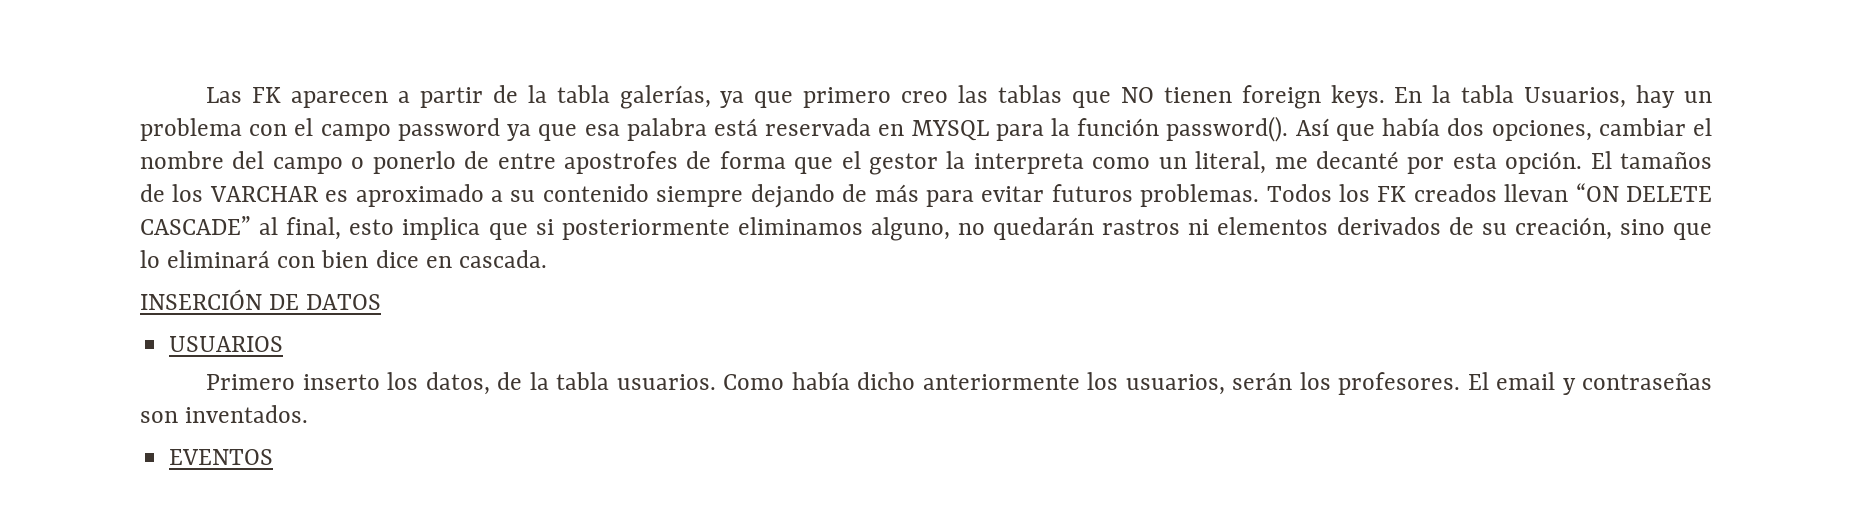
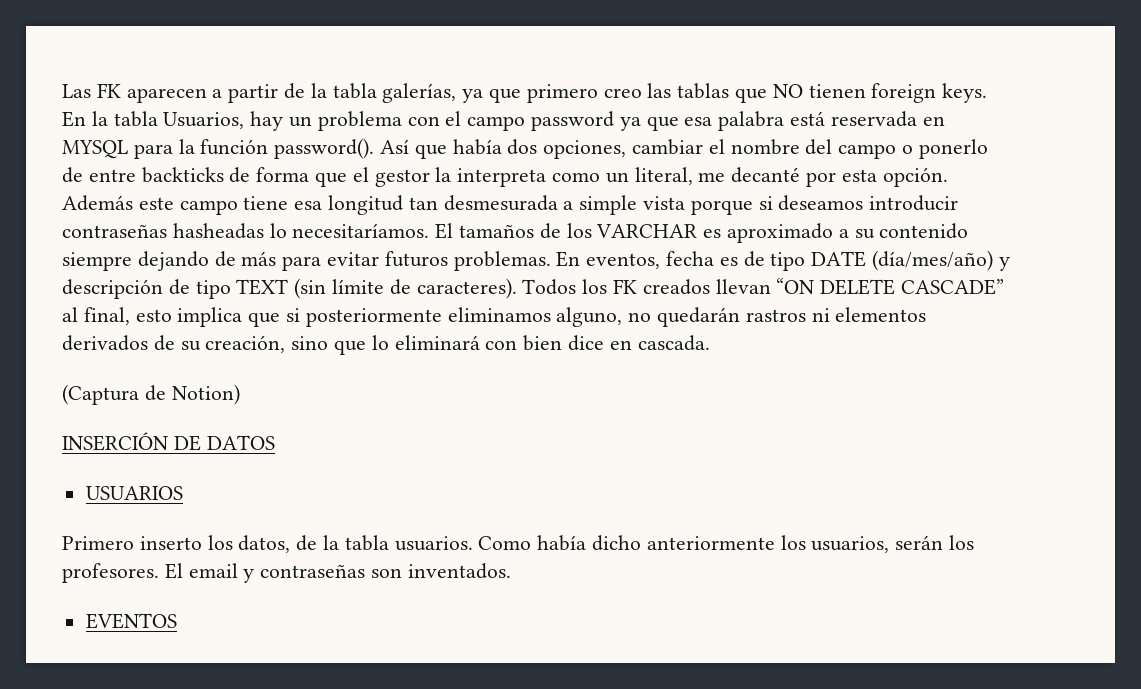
- Así que había dos opciones, cambiar el nombre del campo o ponerlo de entre apostrofes de forma que el gestor la interpreta como un literal, me decanté por esta opción.
+ Así que había dos opciones, cambiar el nombre del campo o ponerlo de entre backticks de forma que el gestor la interpreta como un literal, me decanté por esta opción.
+ Además este campo tiene esa longitud tan desmesurada a simple vista porque si deseamos introducir contraseñas hasheadas lo necesitaríamos.
+ En eventos, fecha es de tipo DATE (día/mes/año) y descripción de tipo TEXT (sin límite de caracteres).
+ (Captura de Notion)

